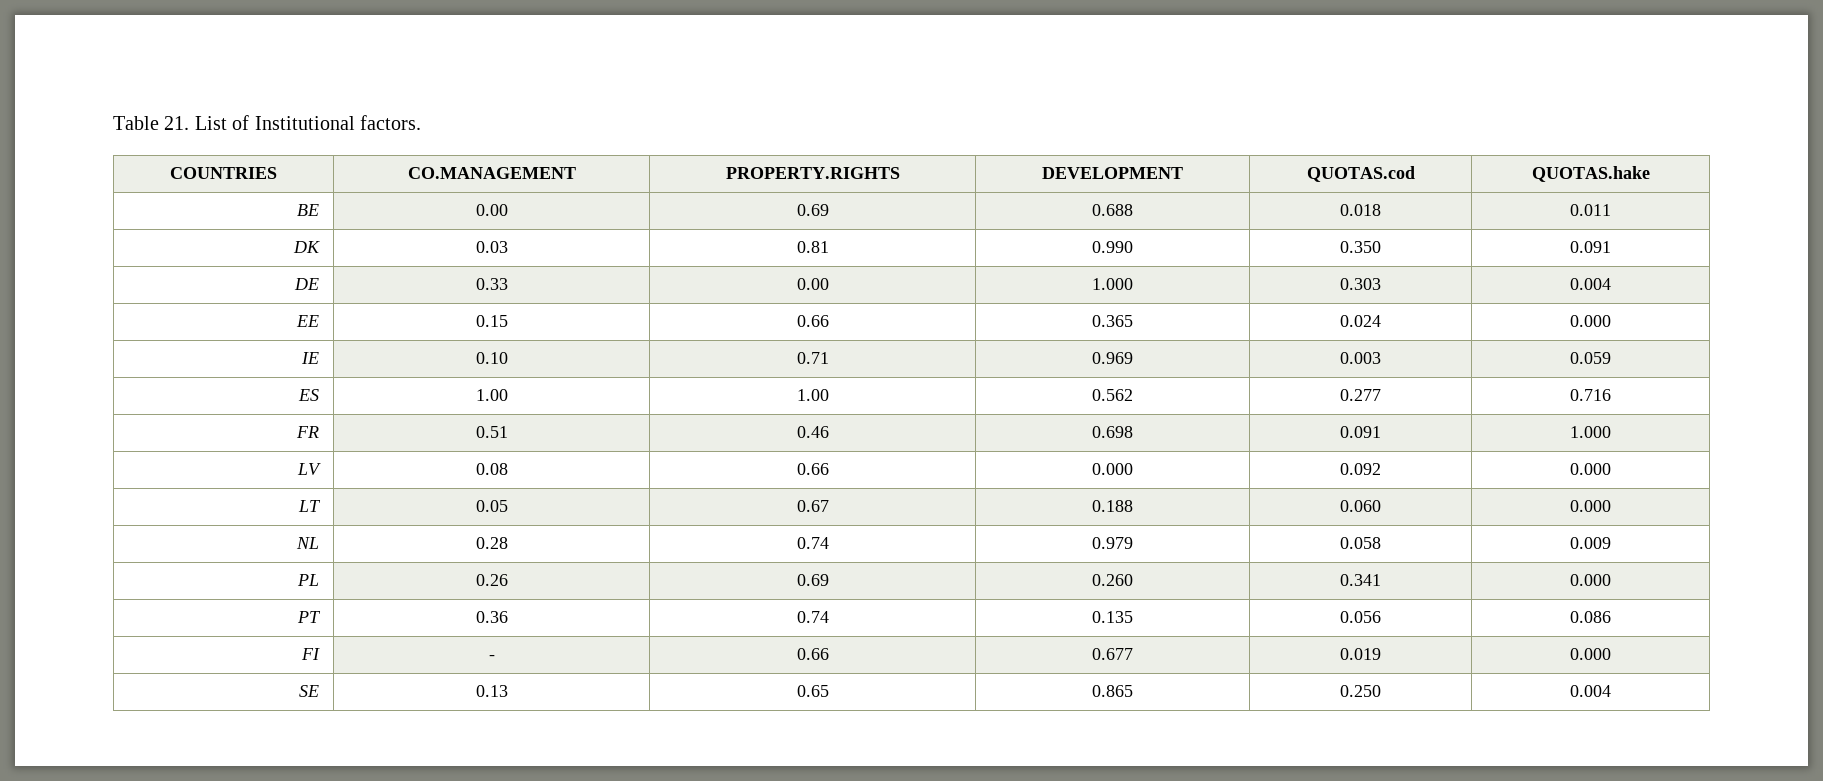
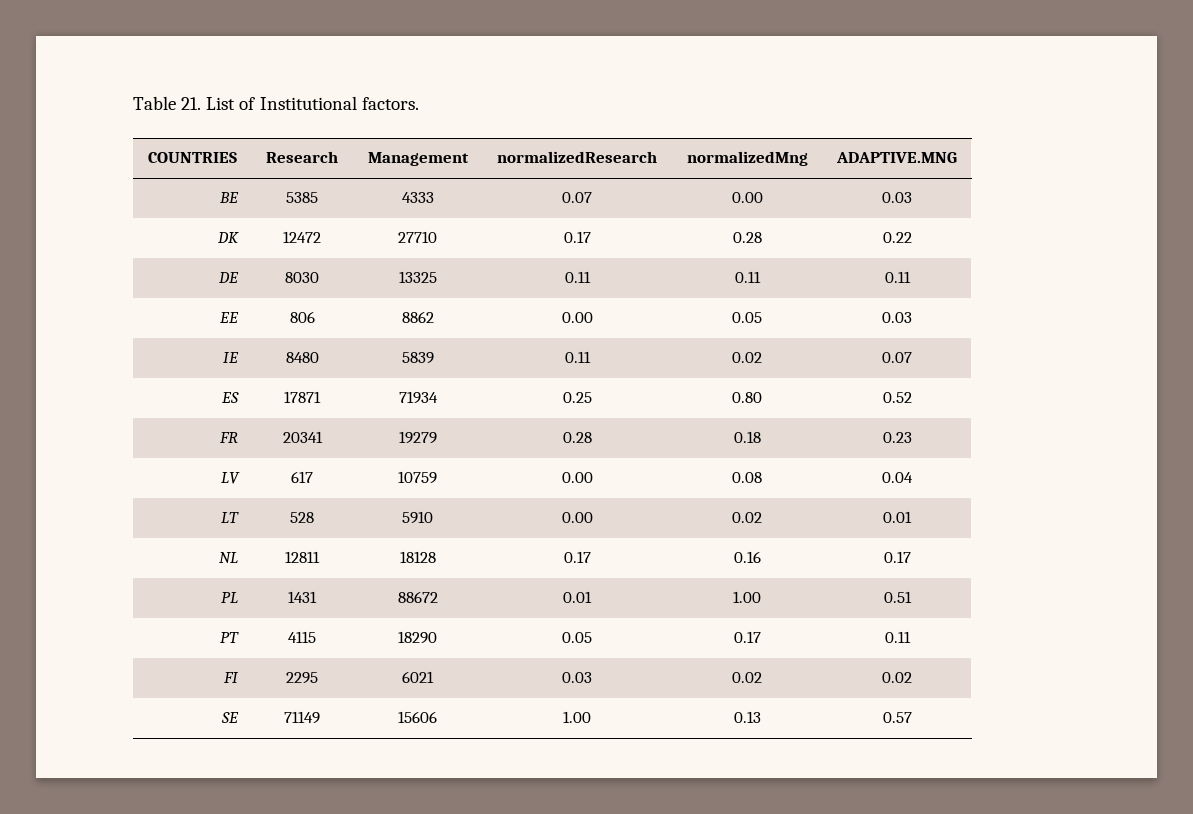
- COUNTRIES | CO.MANAGEMENT | PROPERTY.RIGHTS | DEVELOPMENT | QUOTAS.cod | QUOTAS.hake
- BE | 0.00 | 0.69 | 0.688 | 0.018 | 0.011
- DK | 0.03 | 0.81 | 0.990 | 0.350 | 0.091
- DE | 0.33 | 0.00 | 1.000 | 0.303 | 0.004
- EE | 0.15 | 0.66 | 0.365 | 0.024 | 0.000
- IE | 0.10 | 0.71 | 0.969 | 0.003 | 0.059
- ES | 1.00 | 1.00 | 0.562 | 0.277 | 0.716
- FR | 0.51 | 0.46 | 0.698 | 0.091 | 1.000
- LV | 0.08 | 0.66 | 0.000 | 0.092 | 0.000
- LT | 0.05 | 0.67 | 0.188 | 0.060 | 0.000
- NL | 0.28 | 0.74 | 0.979 | 0.058 | 0.009
- PL | 0.26 | 0.69 | 0.260 | 0.341 | 0.000
- PT | 0.36 | 0.74 | 0.135 | 0.056 | 0.086
- FI | - | 0.66 | 0.677 | 0.019 | 0.000
- SE | 0.13 | 0.65 | 0.865 | 0.250 | 0.004
+ COUNTRIES | Research | Management | normalizedResearch | normalizedMng | ADAPTIVE.MNG
+ BE | 5385 | 4333 | 0.07 | 0.00 | 0.03
+ DK | 12472 | 27710 | 0.17 | 0.28 | 0.22
+ DE | 8030 | 13325 | 0.11 | 0.11 | 0.11
+ EE | 806 | 8862 | 0.00 | 0.05 | 0.03
+ IE | 8480 | 5839 | 0.11 | 0.02 | 0.07
+ ES | 17871 | 71934 | 0.25 | 0.80 | 0.52
+ FR | 20341 | 19279 | 0.28 | 0.18 | 0.23
+ LV | 617 | 10759 | 0.00 | 0.08 | 0.04
+ LT | 528 | 5910 | 0.00 | 0.02 | 0.01
+ NL | 12811 | 18128 | 0.17 | 0.16 | 0.17
+ PL | 1431 | 88672 | 0.01 | 1.00 | 0.51
+ PT | 4115 | 18290 | 0.05 | 0.17 | 0.11
+ FI | 2295 | 6021 | 0.03 | 0.02 | 0.02
+ SE | 71149 | 15606 | 1.00 | 0.13 | 0.57

